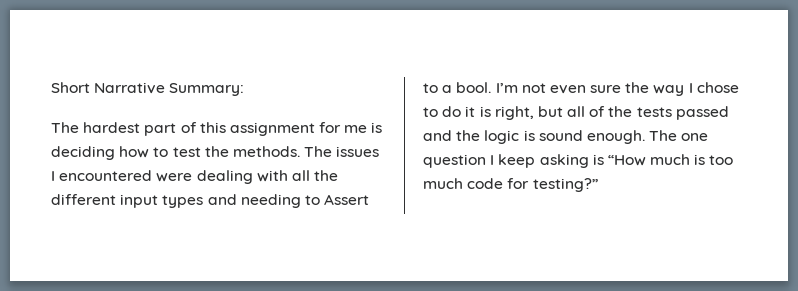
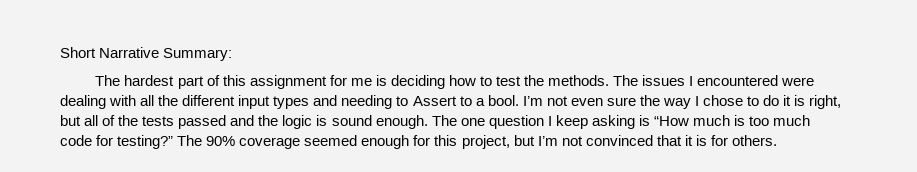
+ The 90% coverage seemed enough for this project, but I’m not convinced that it is for others.

